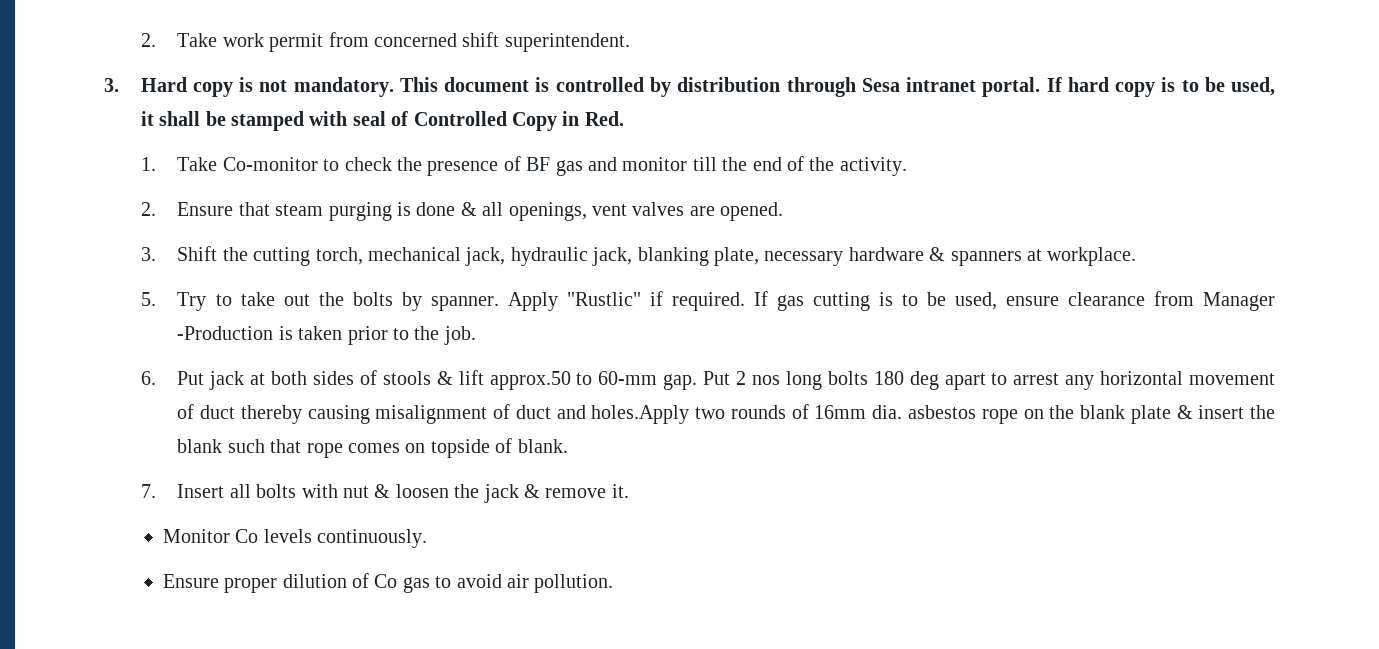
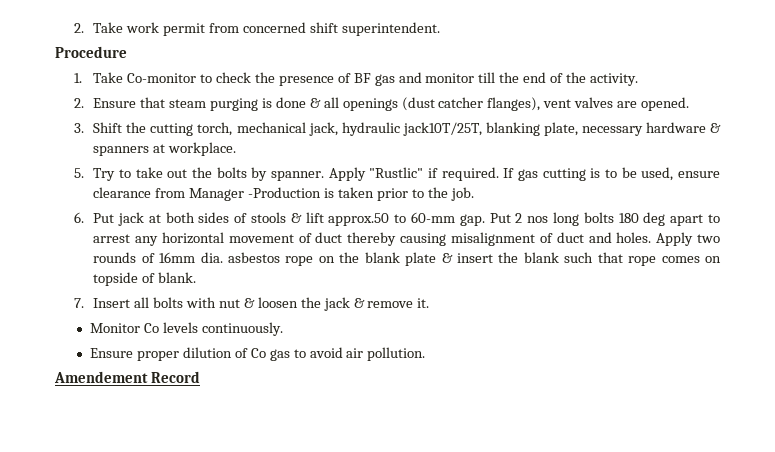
- 3. Hard copy is not mandatory. This document is controlled by distribution through Sesa intranet portal. If hard copy is to be used, it shall be stamped with seal of Controlled Copy in Red.
+ Procedure
- 2. Ensure that steam purging is done & all openings, vent valves are opened.
+ 2. Ensure that steam purging is done & all openings (dust catcher flanges), vent valves are opened.
- 3. Shift the cutting torch, mechanical jack, hydraulic jack, blanking plate, necessary hardware & spanners at workplace.
+ 3. Shift the cutting torch, mechanical jack, hydraulic jack10T/25T, blanking plate, necessary hardware & spanners at workplace.
- Put 2 nos long bolts 180 deg apart to arrest any horizontal movement of duct thereby causing misalignment of duct and holes.Apply two rounds of 16mm dia. asbestos rope on the blank plate & insert the blank such that rope comes on topside of blank.
+ Put 2 nos long bolts 180 deg apart to arrest any horizontal movement of duct thereby causing misalignment of duct and holes. Apply two rounds of 16mm dia. asbestos rope on the blank plate & insert the blank such that rope comes on topside of blank.
+ Amendement Record

